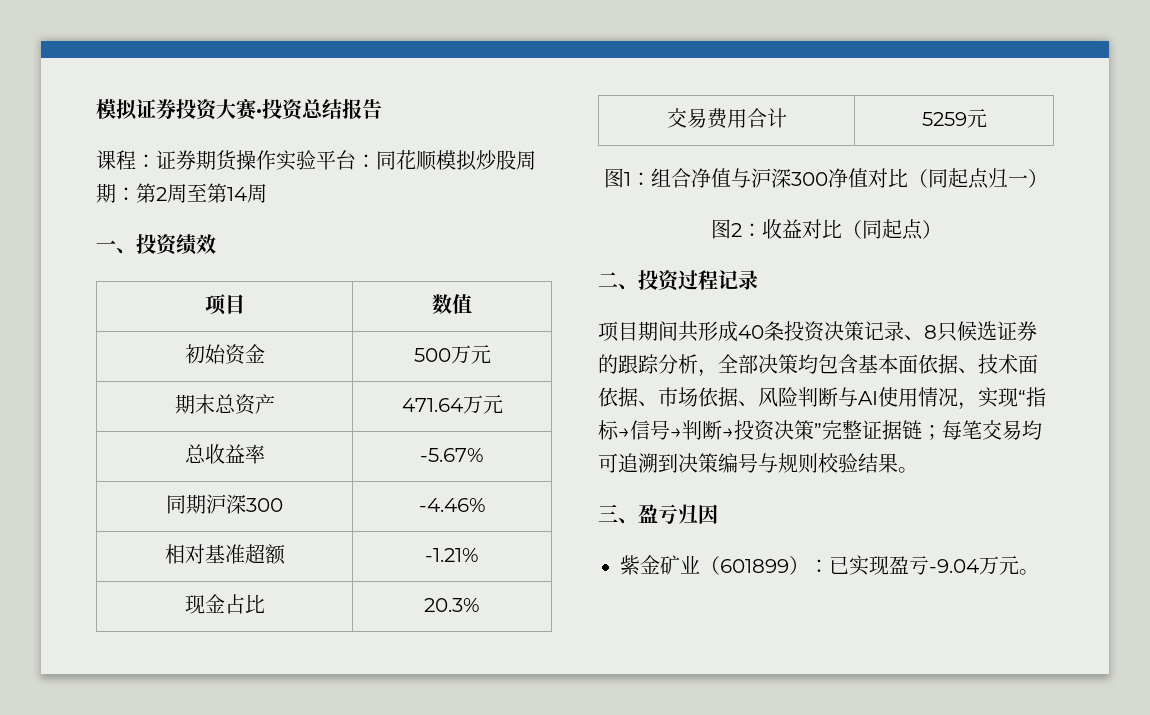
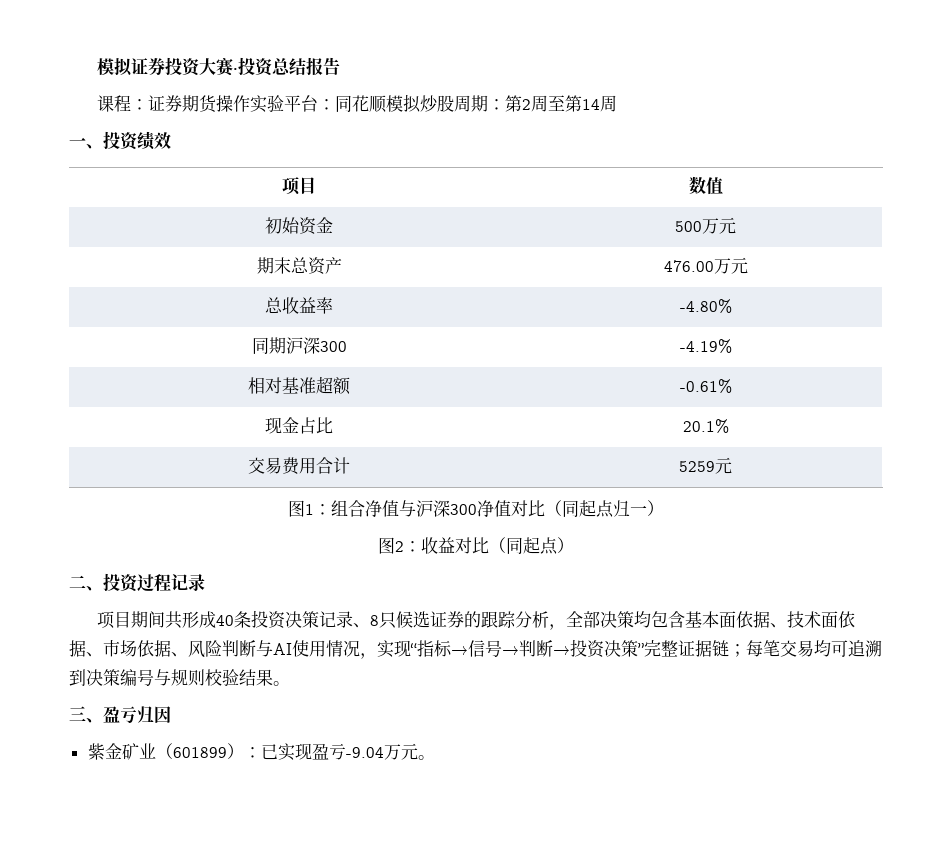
- 期末总资产 | 471.64万元
+ 期末总资产 | 476.00万元
- 总收益率 | -5.67%
+ 总收益率 | -4.80%
- 同期沪深300 | -4.46%
+ 同期沪深300 | -4.19%
- 相对基准超额 | -1.21%
+ 相对基准超额 | -0.61%
- 现金占比 | 20.3%
+ 现金占比 | 20.1%

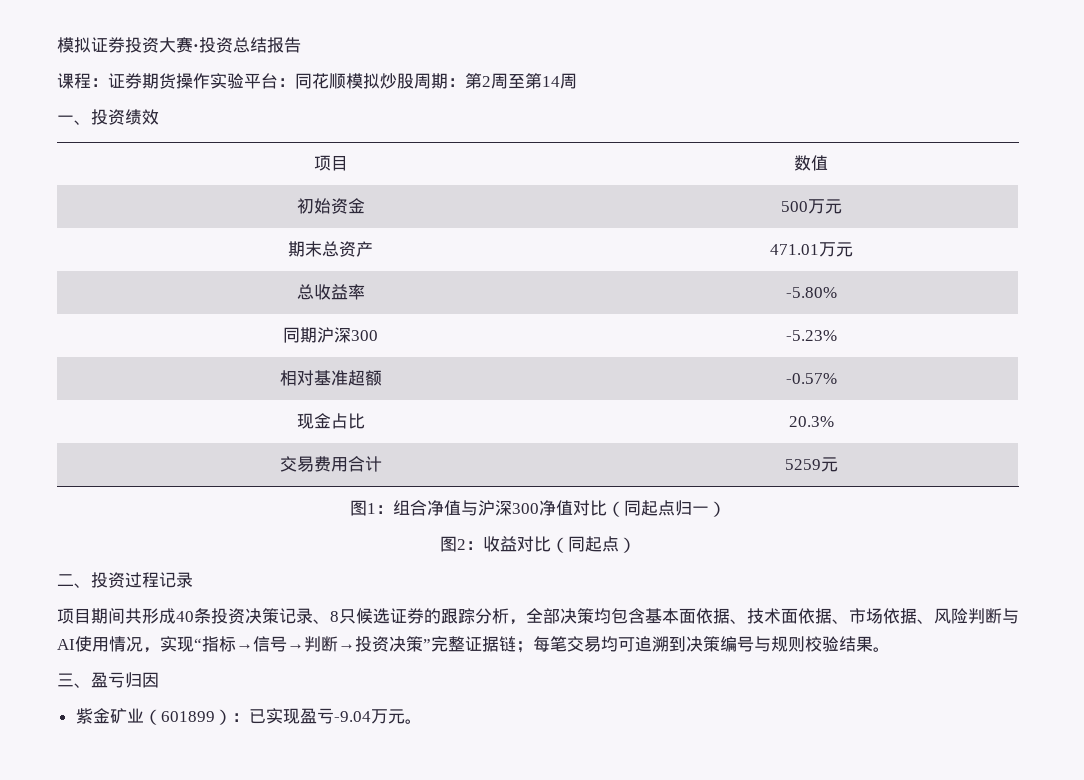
- 期末总资产 | 476.00万元
+ 期末总资产 | 471.01万元
- 总收益率 | -4.80%
+ 总收益率 | -5.80%
- 同期沪深300 | -4.19%
+ 同期沪深300 | -5.23%
- 相对基准超额 | -0.61%
+ 相对基准超额 | -0.57%
- 现金占比 | 20.1%
+ 现金占比 | 20.3%

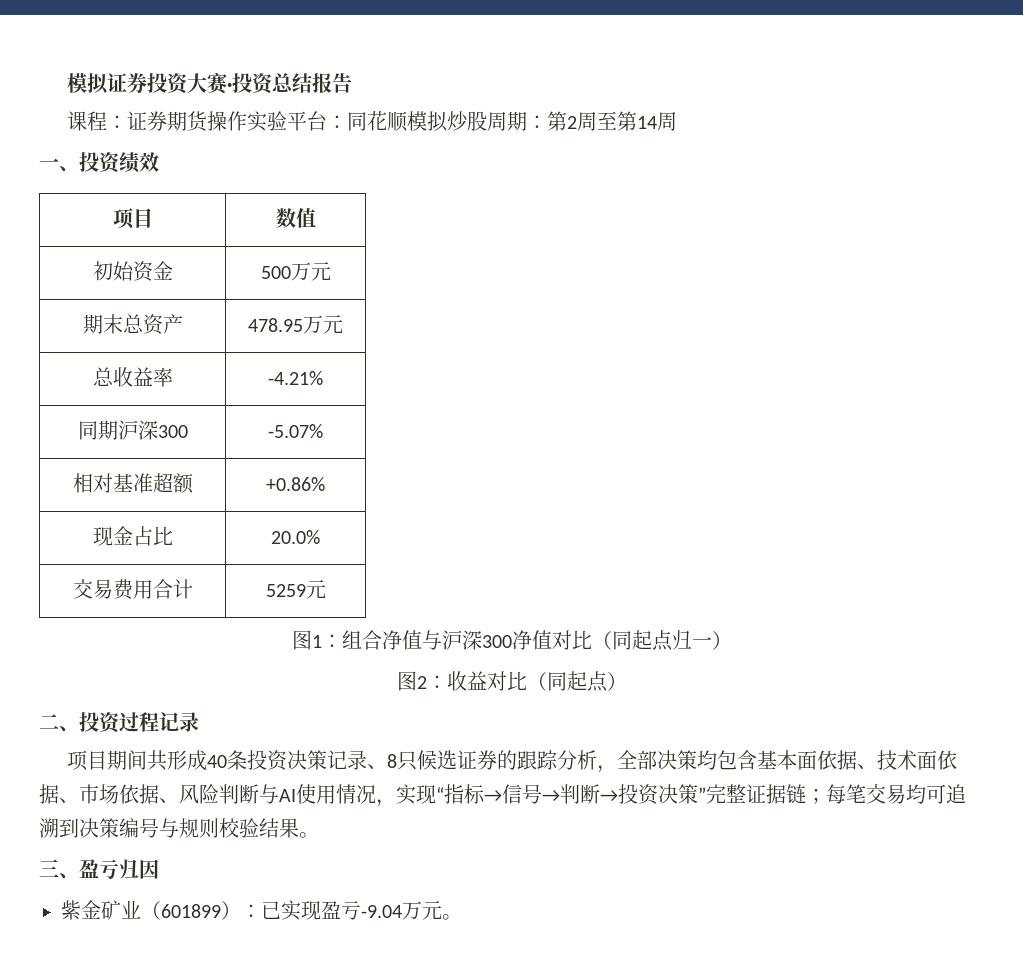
- 期末总资产 | 471.01万元
+ 期末总资产 | 478.95万元
- 总收益率 | -5.80%
+ 总收益率 | -4.21%
- 同期沪深300 | -5.23%
+ 同期沪深300 | -5.07%
- 相对基准超额 | -0.57%
+ 相对基准超额 | +0.86%
- 现金占比 | 20.3%
+ 现金占比 | 20.0%

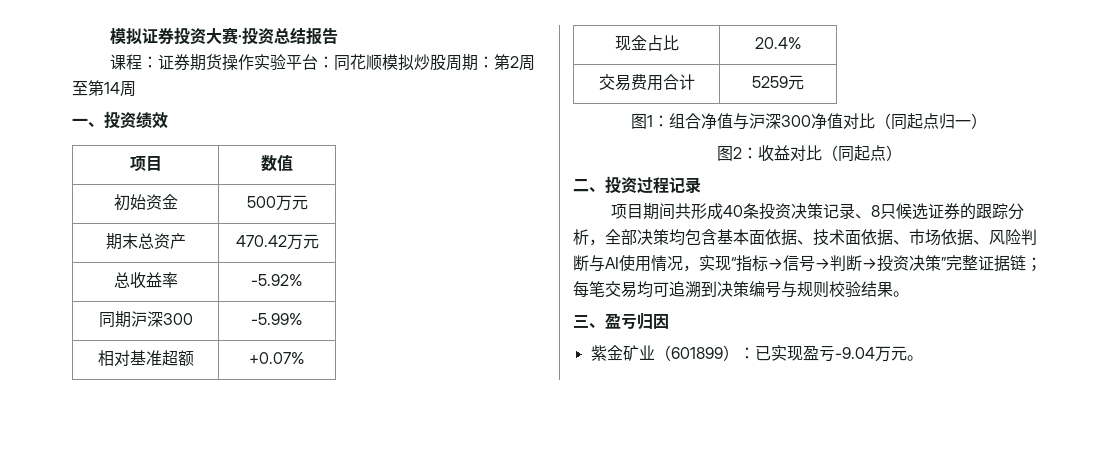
- 期末总资产 | 478.95万元
+ 期末总资产 | 470.42万元
- 总收益率 | -4.21%
+ 总收益率 | -5.92%
- 同期沪深300 | -5.07%
+ 同期沪深300 | -5.99%
- 相对基准超额 | +0.86%
+ 相对基准超额 | +0.07%
- 现金占比 | 20.0%
+ 现金占比 | 20.4%

